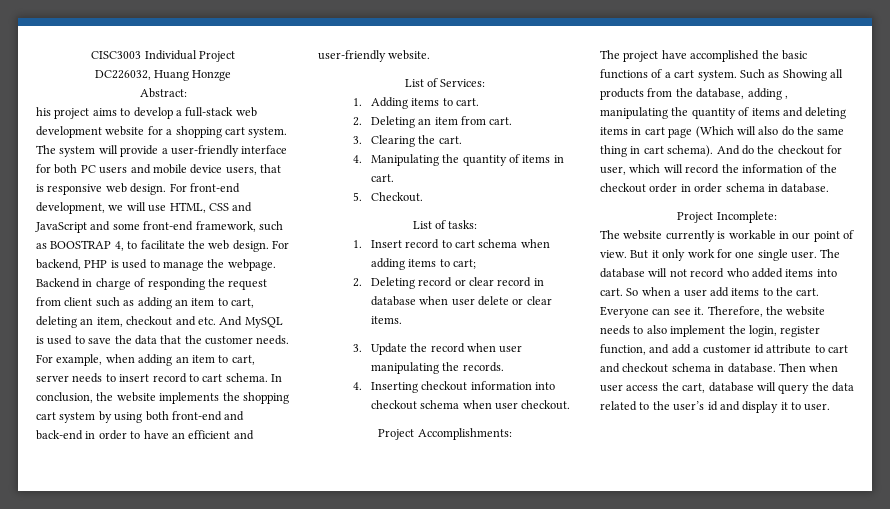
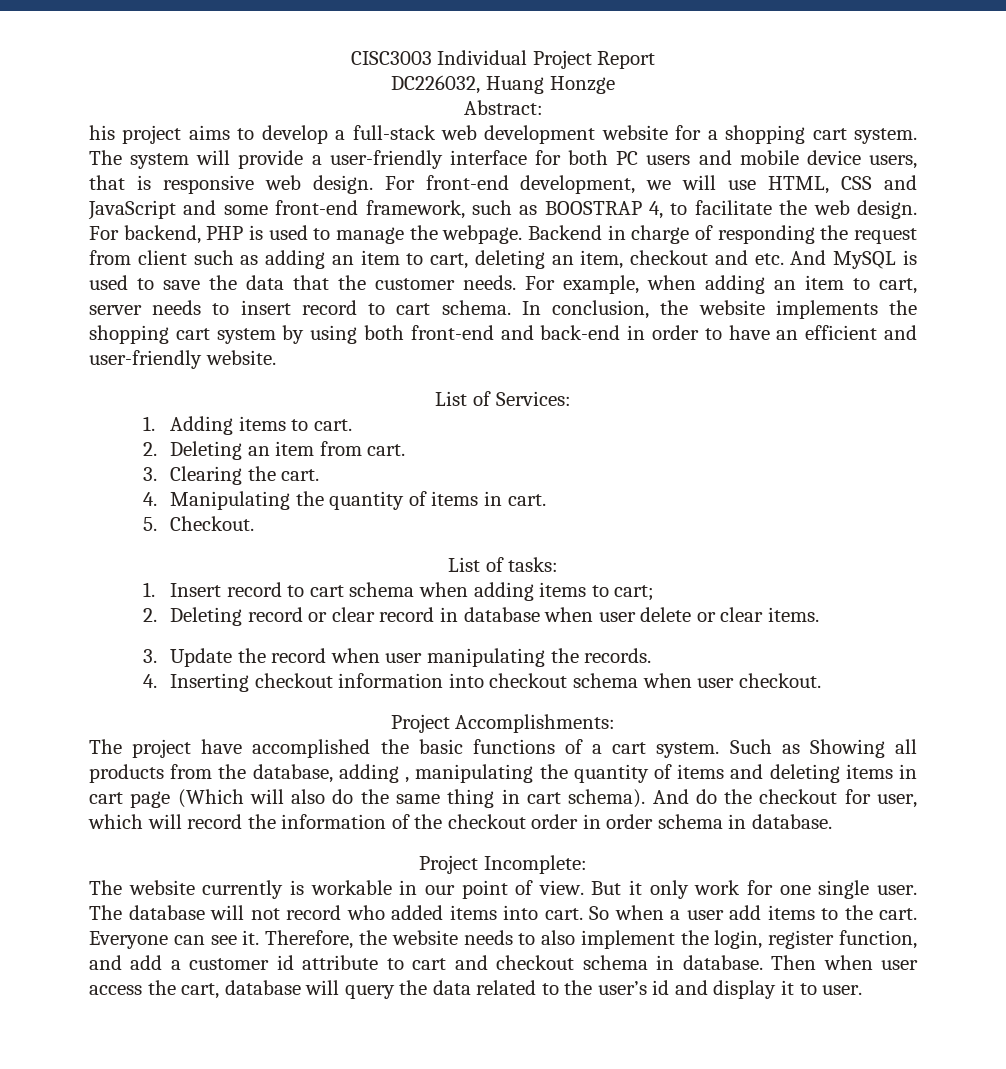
- CISC3003 Individual Project
+ CISC3003 Individual Project Report

